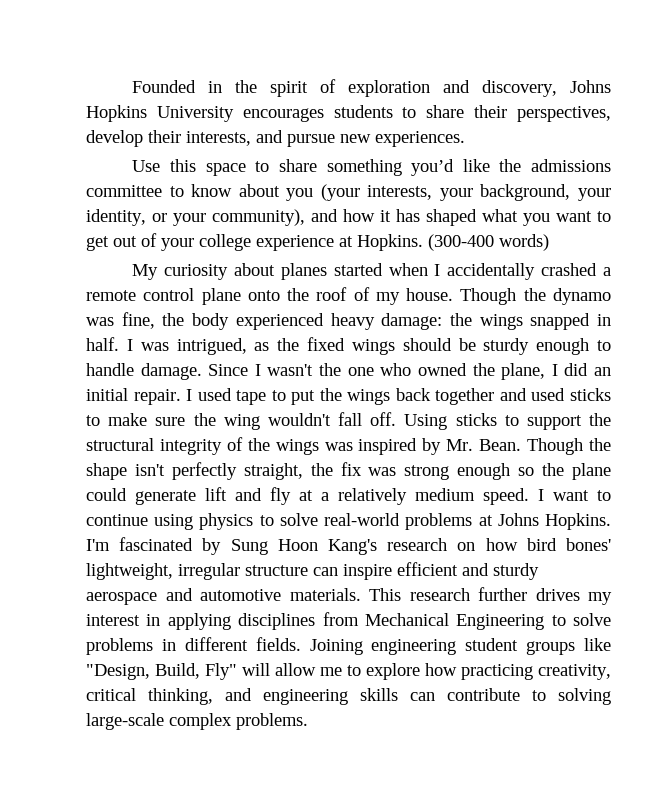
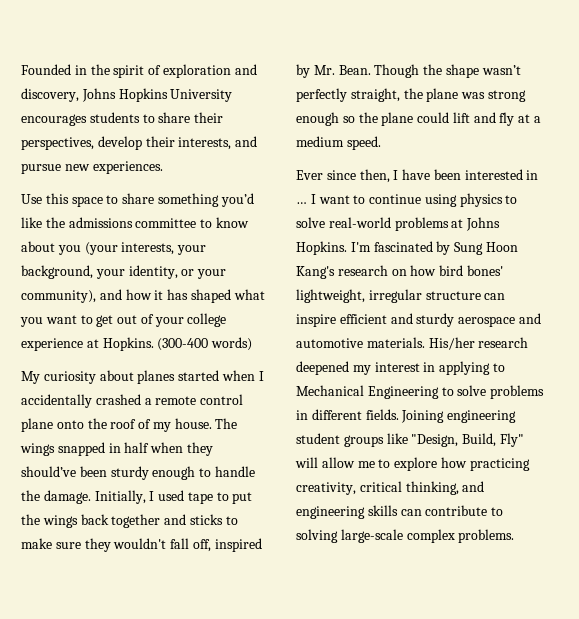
- Though the dynamo was fine, the body experienced heavy damage: the wings snapped in half. I was intrigued, as the fixed wings should be sturdy enough to handle damage. Since I wasn't the one who owned the plane, I did an initial repair. I used tape to put the wings back together and used sticks to make sure the wing wouldn't fall off. Using sticks to support the structural integrity of the wings was inspired by Mr. Bean.
+ The wings snapped in half when they should’ve been sturdy enough to handle the damage. Initially, I used tape to put the wings back together and sticks to make sure they wouldn't fall off, inspired by Mr. Bean.
- Though the shape isn't perfectly straight, the fix was strong enough so the plane could generate lift and fly at a relatively medium speed.
+ Though the shape wasn’t perfectly straight, the plane was strong enough so the plane could lift and fly at a medium speed.
+ Ever since then, I have been interested in …
- This research further drives my interest in applying disciplines from Mechanical Engineering to solve problems in different fields.
+ His/her research deepened my interest in applying to Mechanical Engineering to solve problems in different fields.

